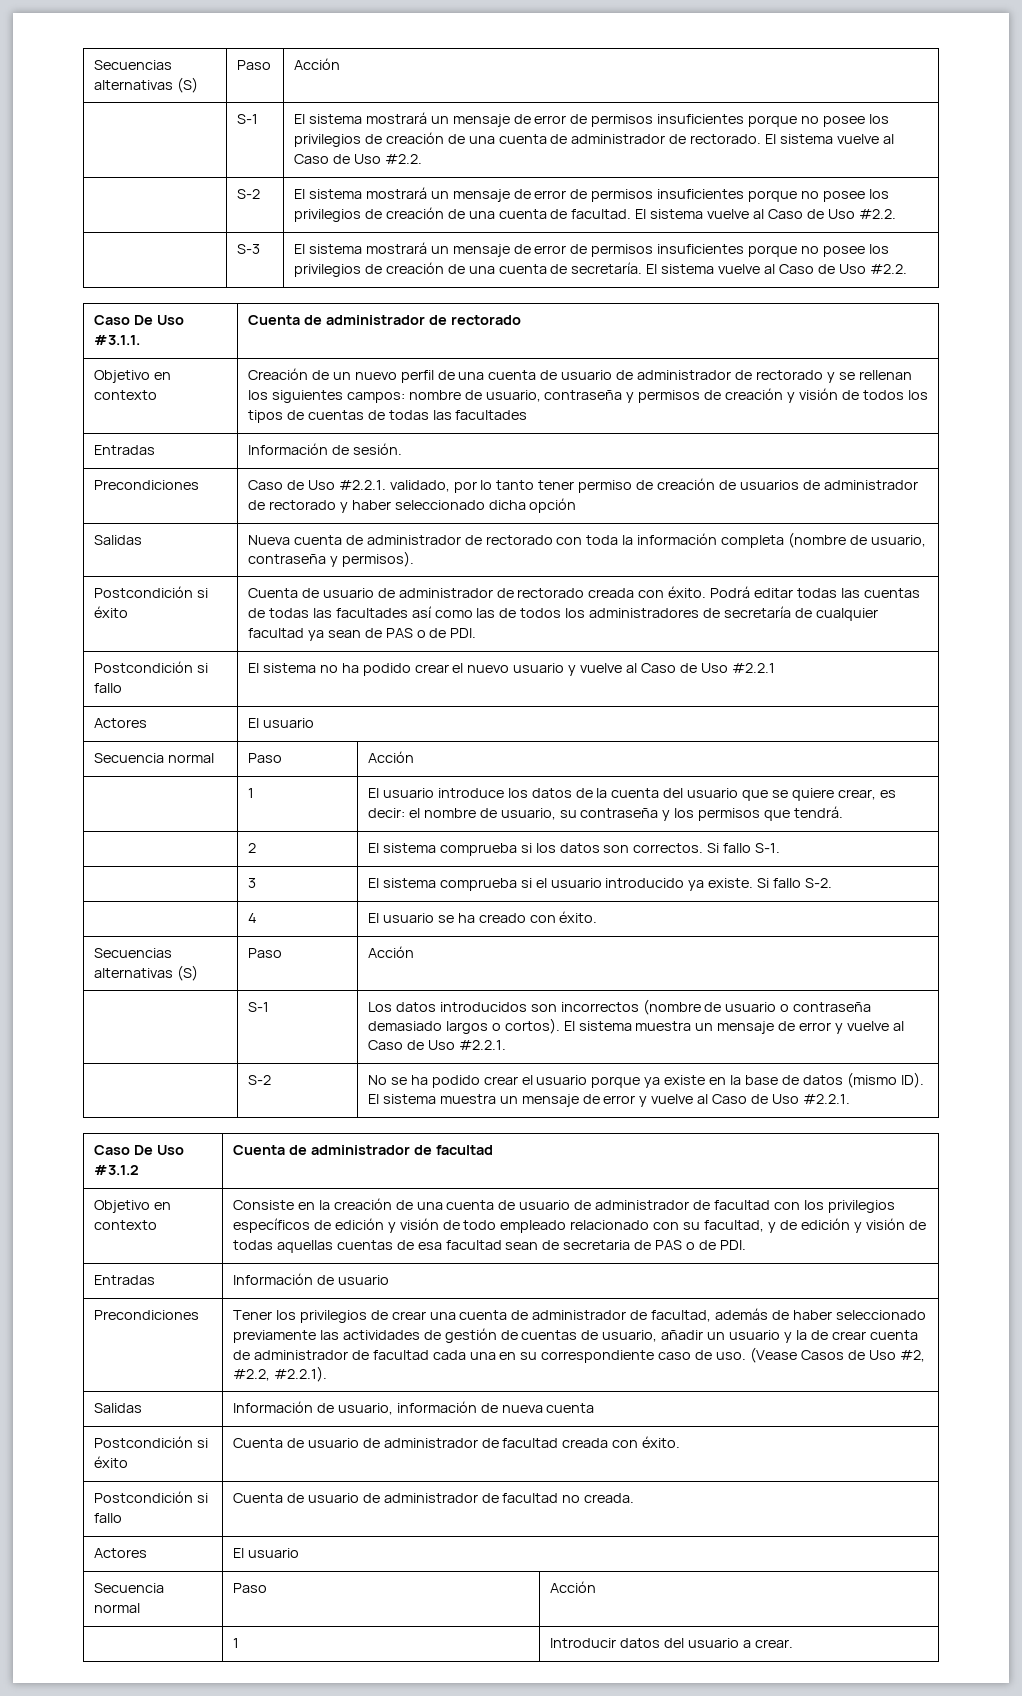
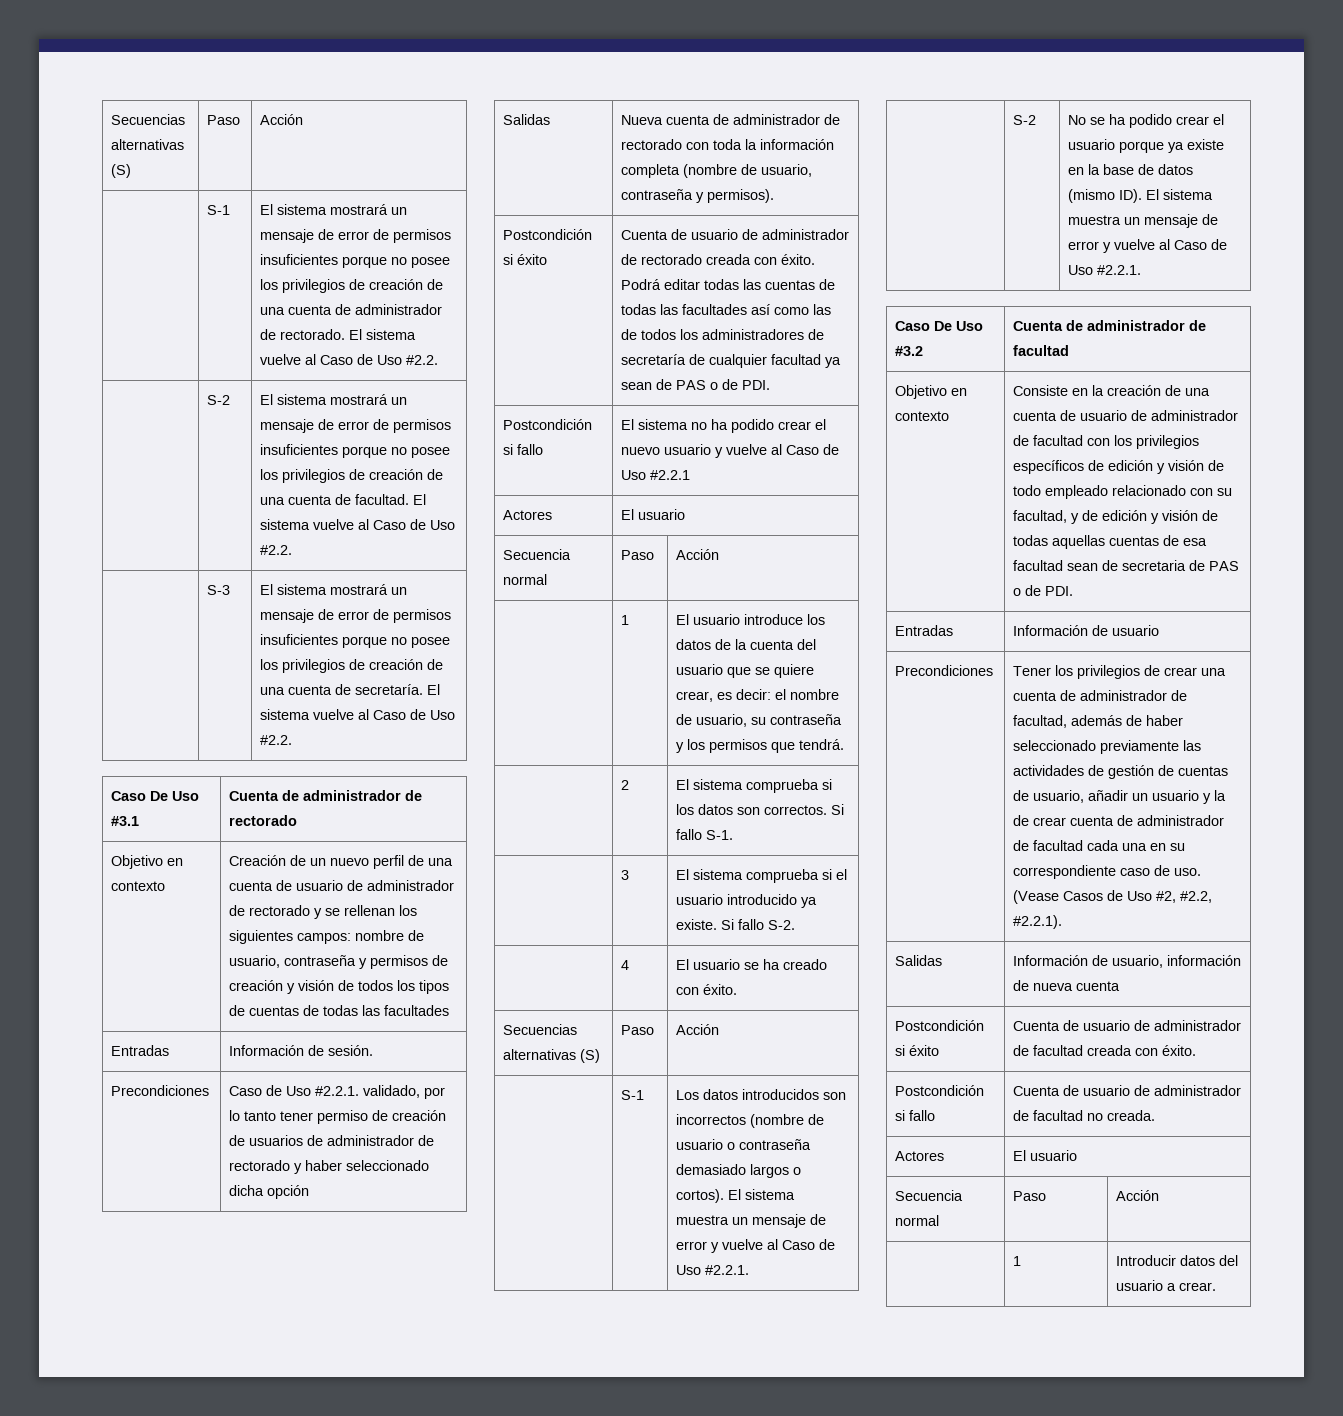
- Caso De Uso #3.1.1. | Cuenta de administrador de rectorado
+ Caso De Uso #3.1 | Cuenta de administrador de rectorado
- Caso De Uso #3.1.2 | Cuenta de administrador de facultad
+ Caso De Uso #3.2 | Cuenta de administrador de facultad

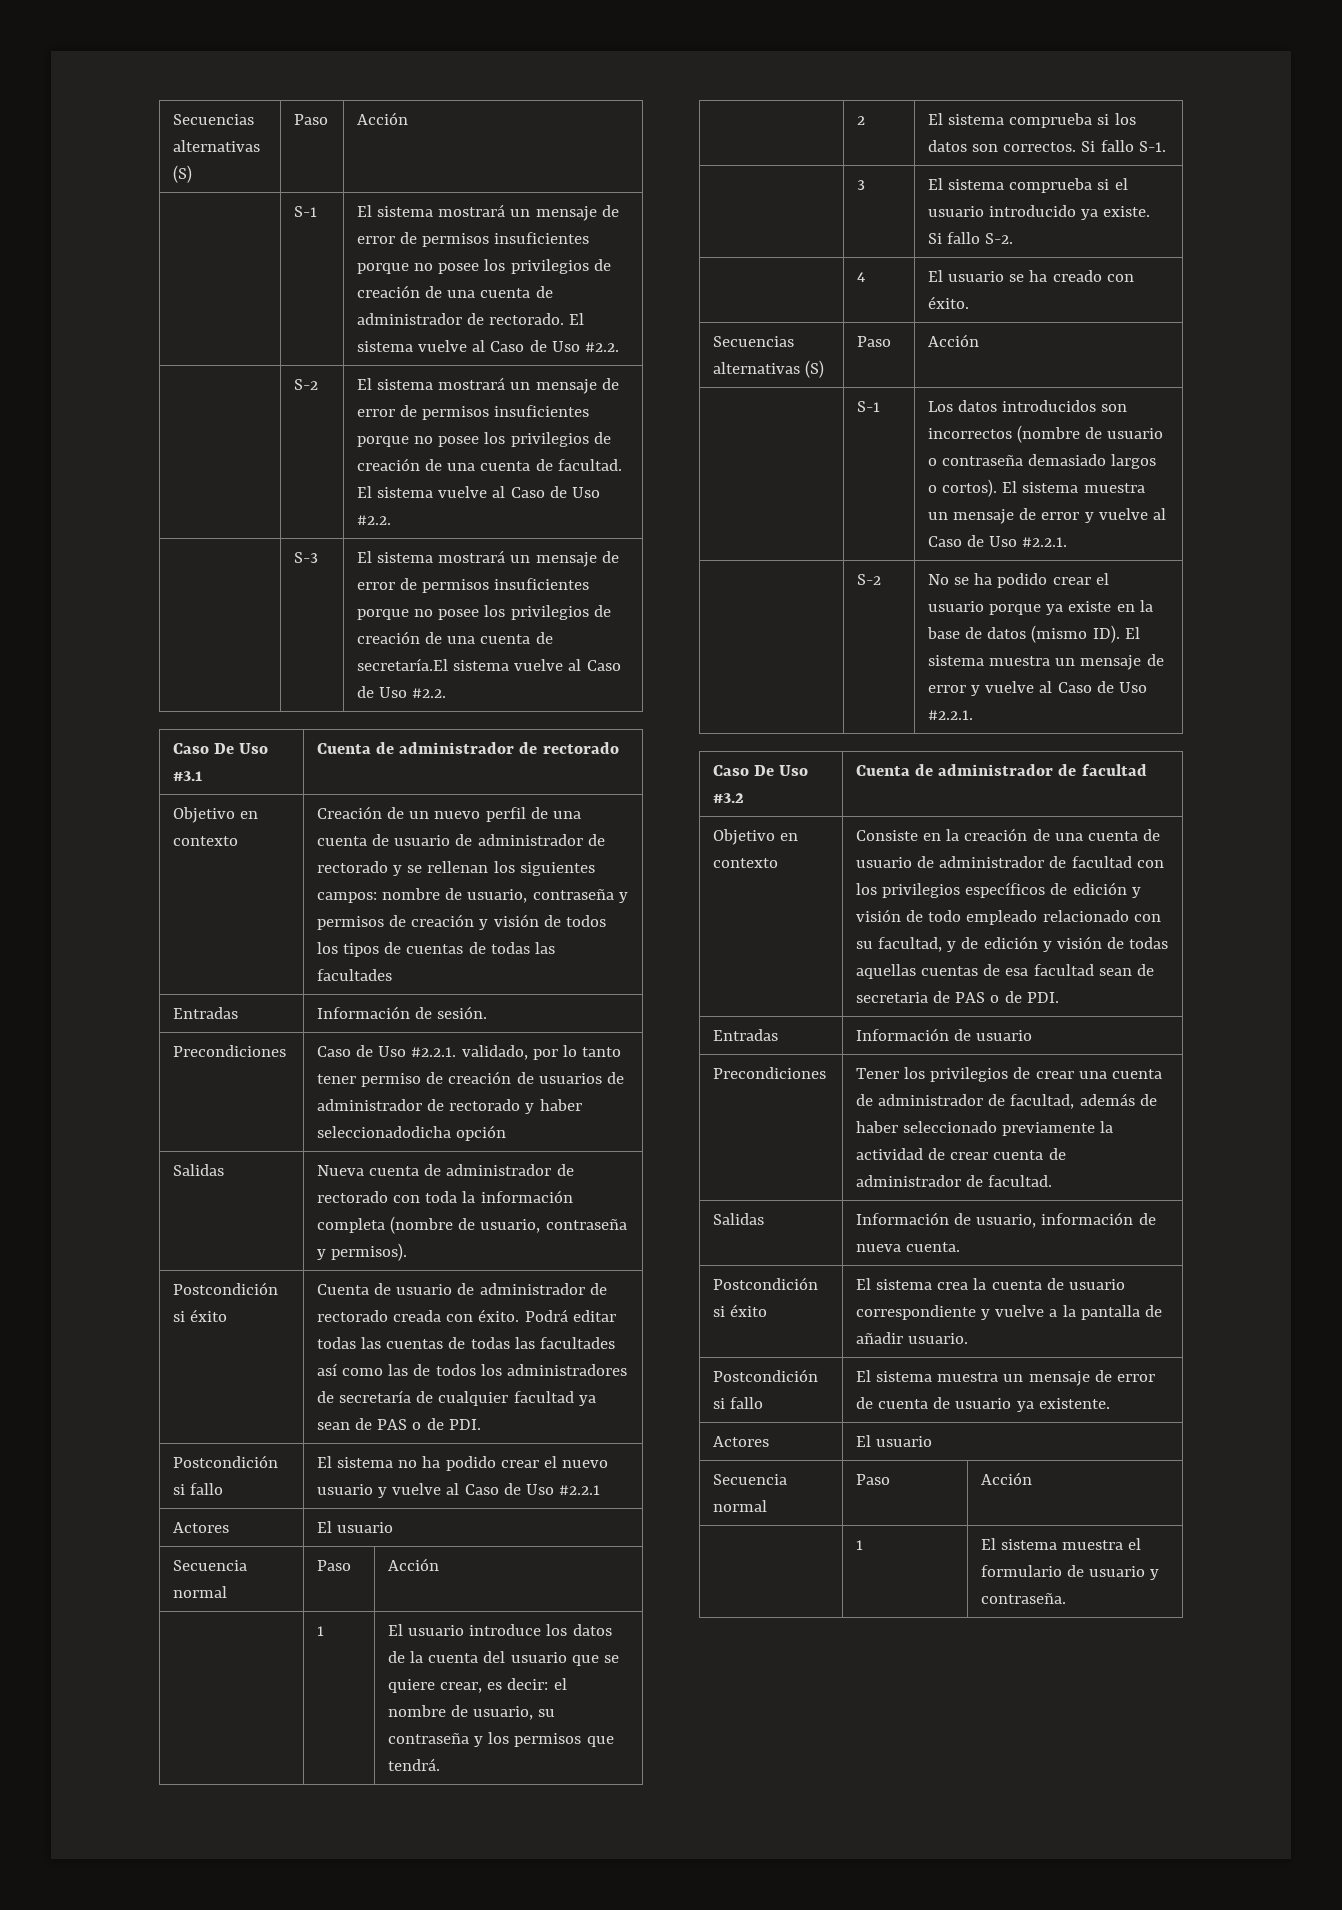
- | S-3 | El sistema mostrará un mensaje de error de permisos insuficientes porque no posee los privilegios de creación de una cuenta de secretaría. El sistema vuelve al Caso de Uso #2.2.
+ | S-3 | El sistema mostrará un mensaje de error de permisos insuficientes porque no posee los privilegios de creación de una cuenta de secretaría.El sistema vuelve al Caso de Uso #2.2.
- Precondiciones | Caso de Uso #2.2.1. validado, por lo tanto tener permiso de creación de usuarios de administrador de rectorado y haber seleccionado dicha opción
+ Precondiciones | Caso de Uso #2.2.1. validado, por lo tanto tener permiso de creación de usuarios de administrador de rectorado y haber seleccionadodicha opción
- Tener los privilegios de crear una cuenta de administrador de facultad, además de haber seleccionado previamente las actividades de gestión de cuentas de usuario, añadir un usuario y la de crear cuenta de administrador de facultad cada una en su correspondiente caso de uso. (Vease Casos de Uso #2, #2.2, #2.2.1).
+ Tener los privilegios de crear una cuenta de administrador de facultad, además de haber seleccionado previamente la actividad de crear cuenta de administrador de facultad.
- Salidas | Información de usuario, información de nueva cuenta
- Postcondición si éxito | Cuenta de usuario de administrador de facultad creada con éxito.
- Postcondición si fallo | Cuenta de usuario de administrador de facultad no creada.
+ Salidas | Información de usuario, información de nueva cuenta.
+ Postcondición si éxito | El sistema crea la cuenta de usuario correspondiente y vuelve a la pantalla de añadir usuario.
+ Postcondición si fallo | El sistema muestra un mensaje de error de cuenta de usuario ya existente.
  Actores | El usuario
  Secuencia normal | Paso | Acción
- | 1 | Introducir datos del usuario a crear.
+ | 1 | El sistema muestra el formulario de usuario y contraseña.

